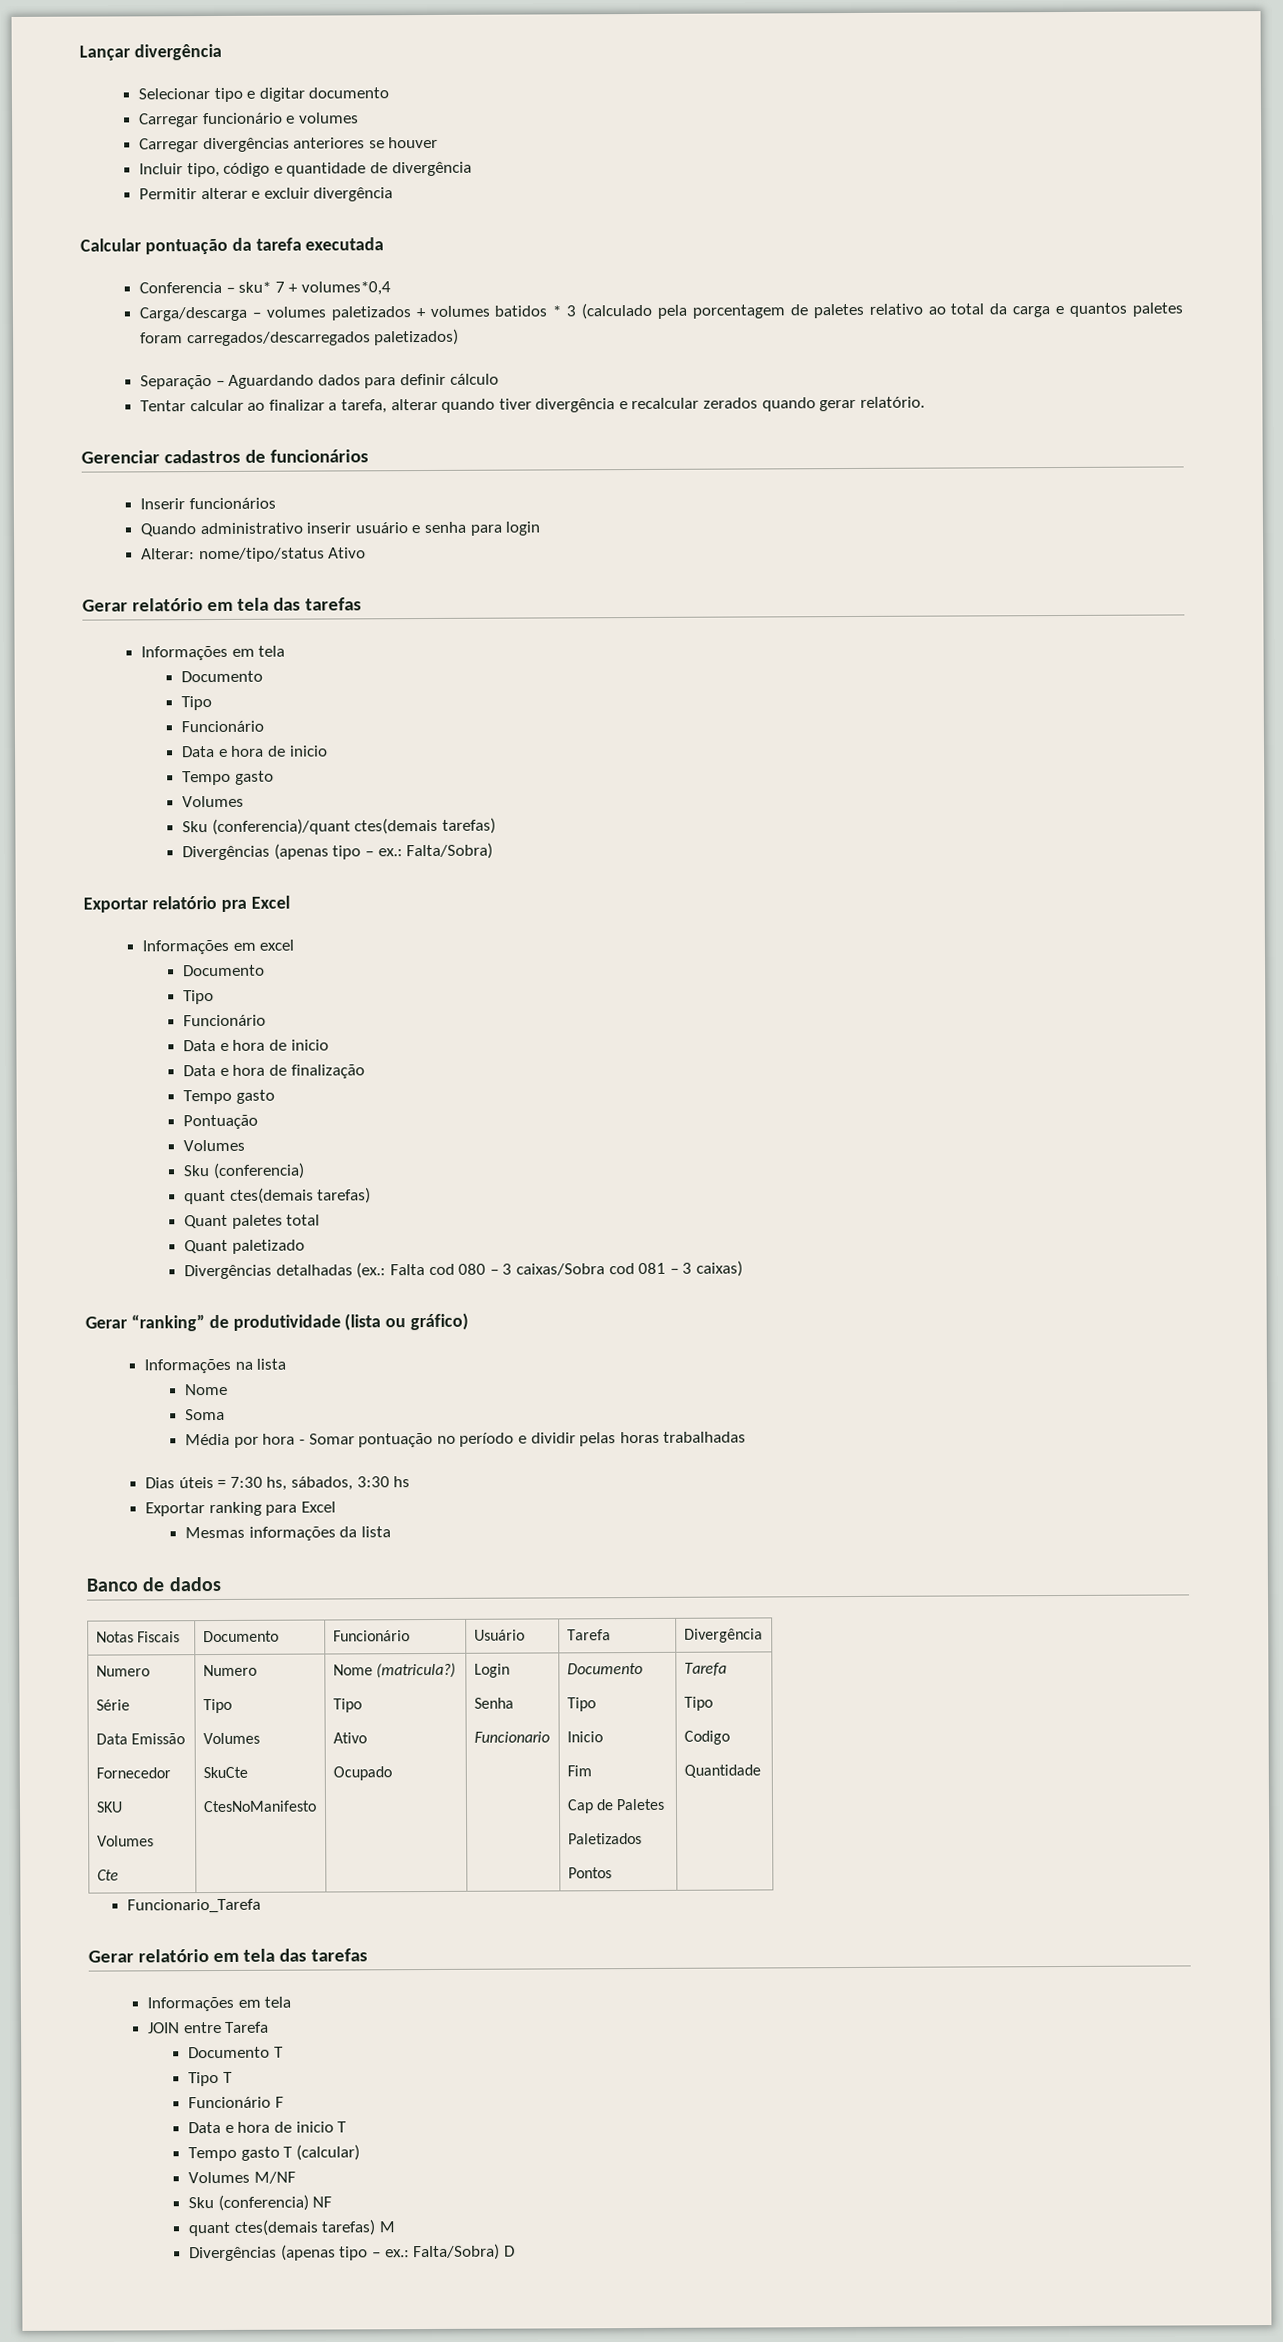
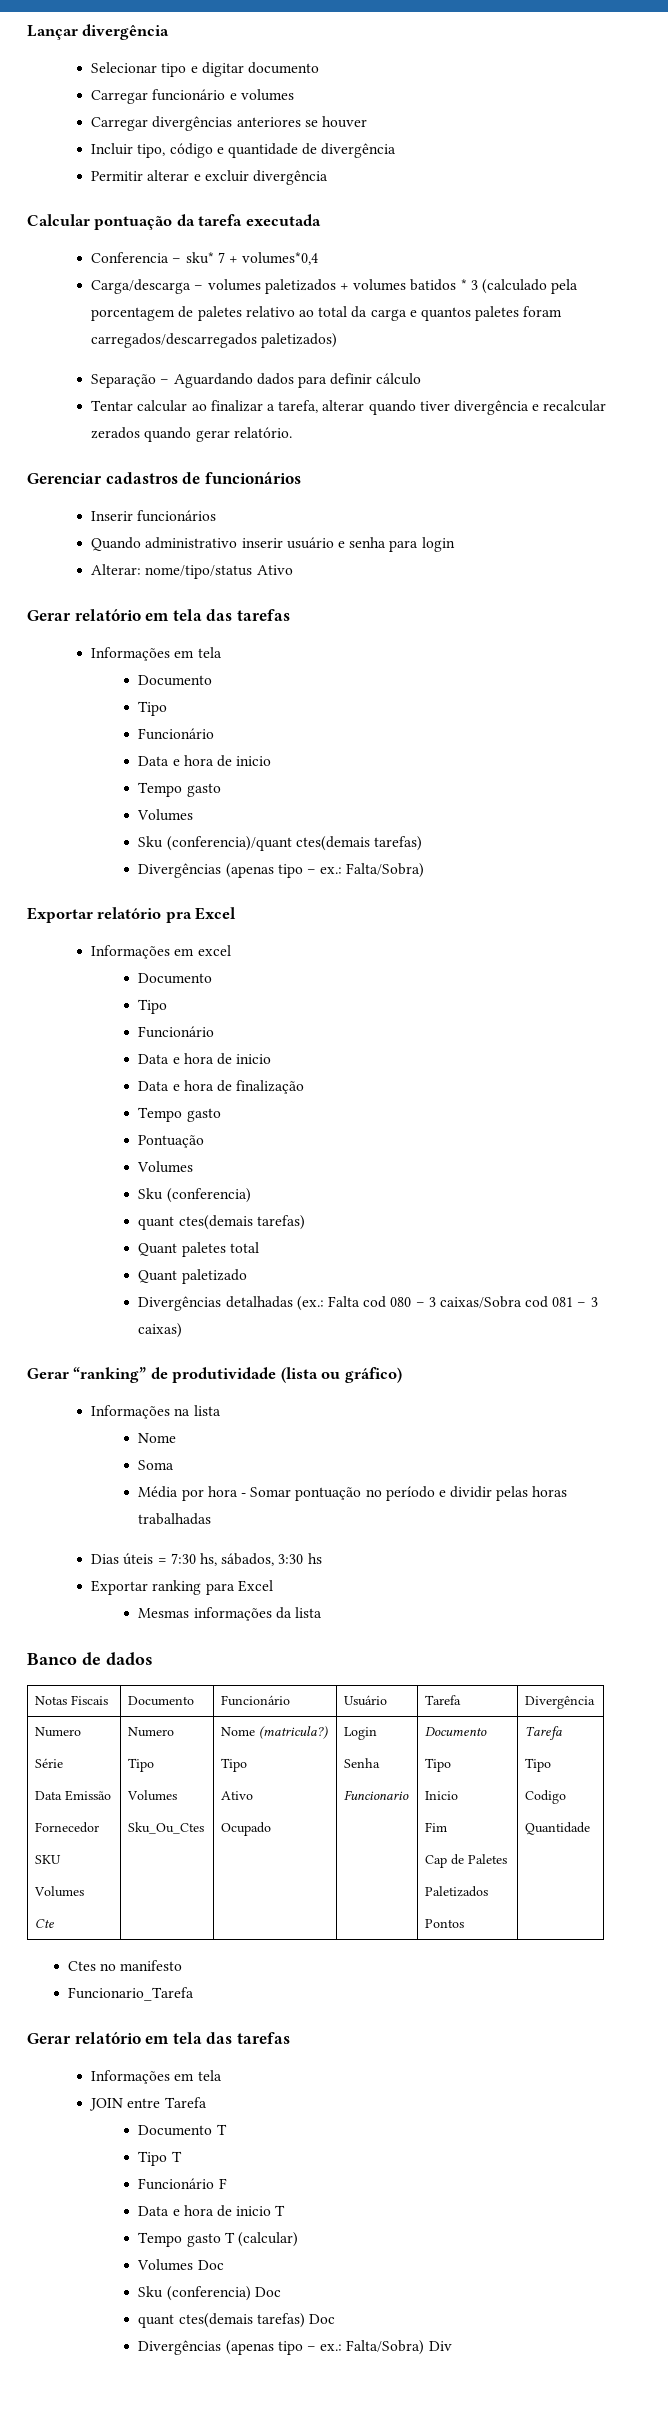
  Notas Fiscais | Documento | Funcionário | Usuário | Tarefa | Divergência
  Numero
  Série
  Data Emissão
  Fornecedor
  SKU
  Volumes
  Cte | Numero
  Tipo
  Volumes
- SkuCte
- CtesNoManifesto | Nome (matricula?)
+ Sku_Ou_Ctes | Nome (matricula?)
+ Ctes no manifesto
- Volumes M/NF
- Sku (conferencia) NF
- quant ctes(demais tarefas) M
- Divergências (apenas tipo – ex.: Falta/Sobra) D
+ Volumes Doc
+ Sku (conferencia) Doc
+ quant ctes(demais tarefas) Doc
+ Divergências (apenas tipo – ex.: Falta/Sobra) Div

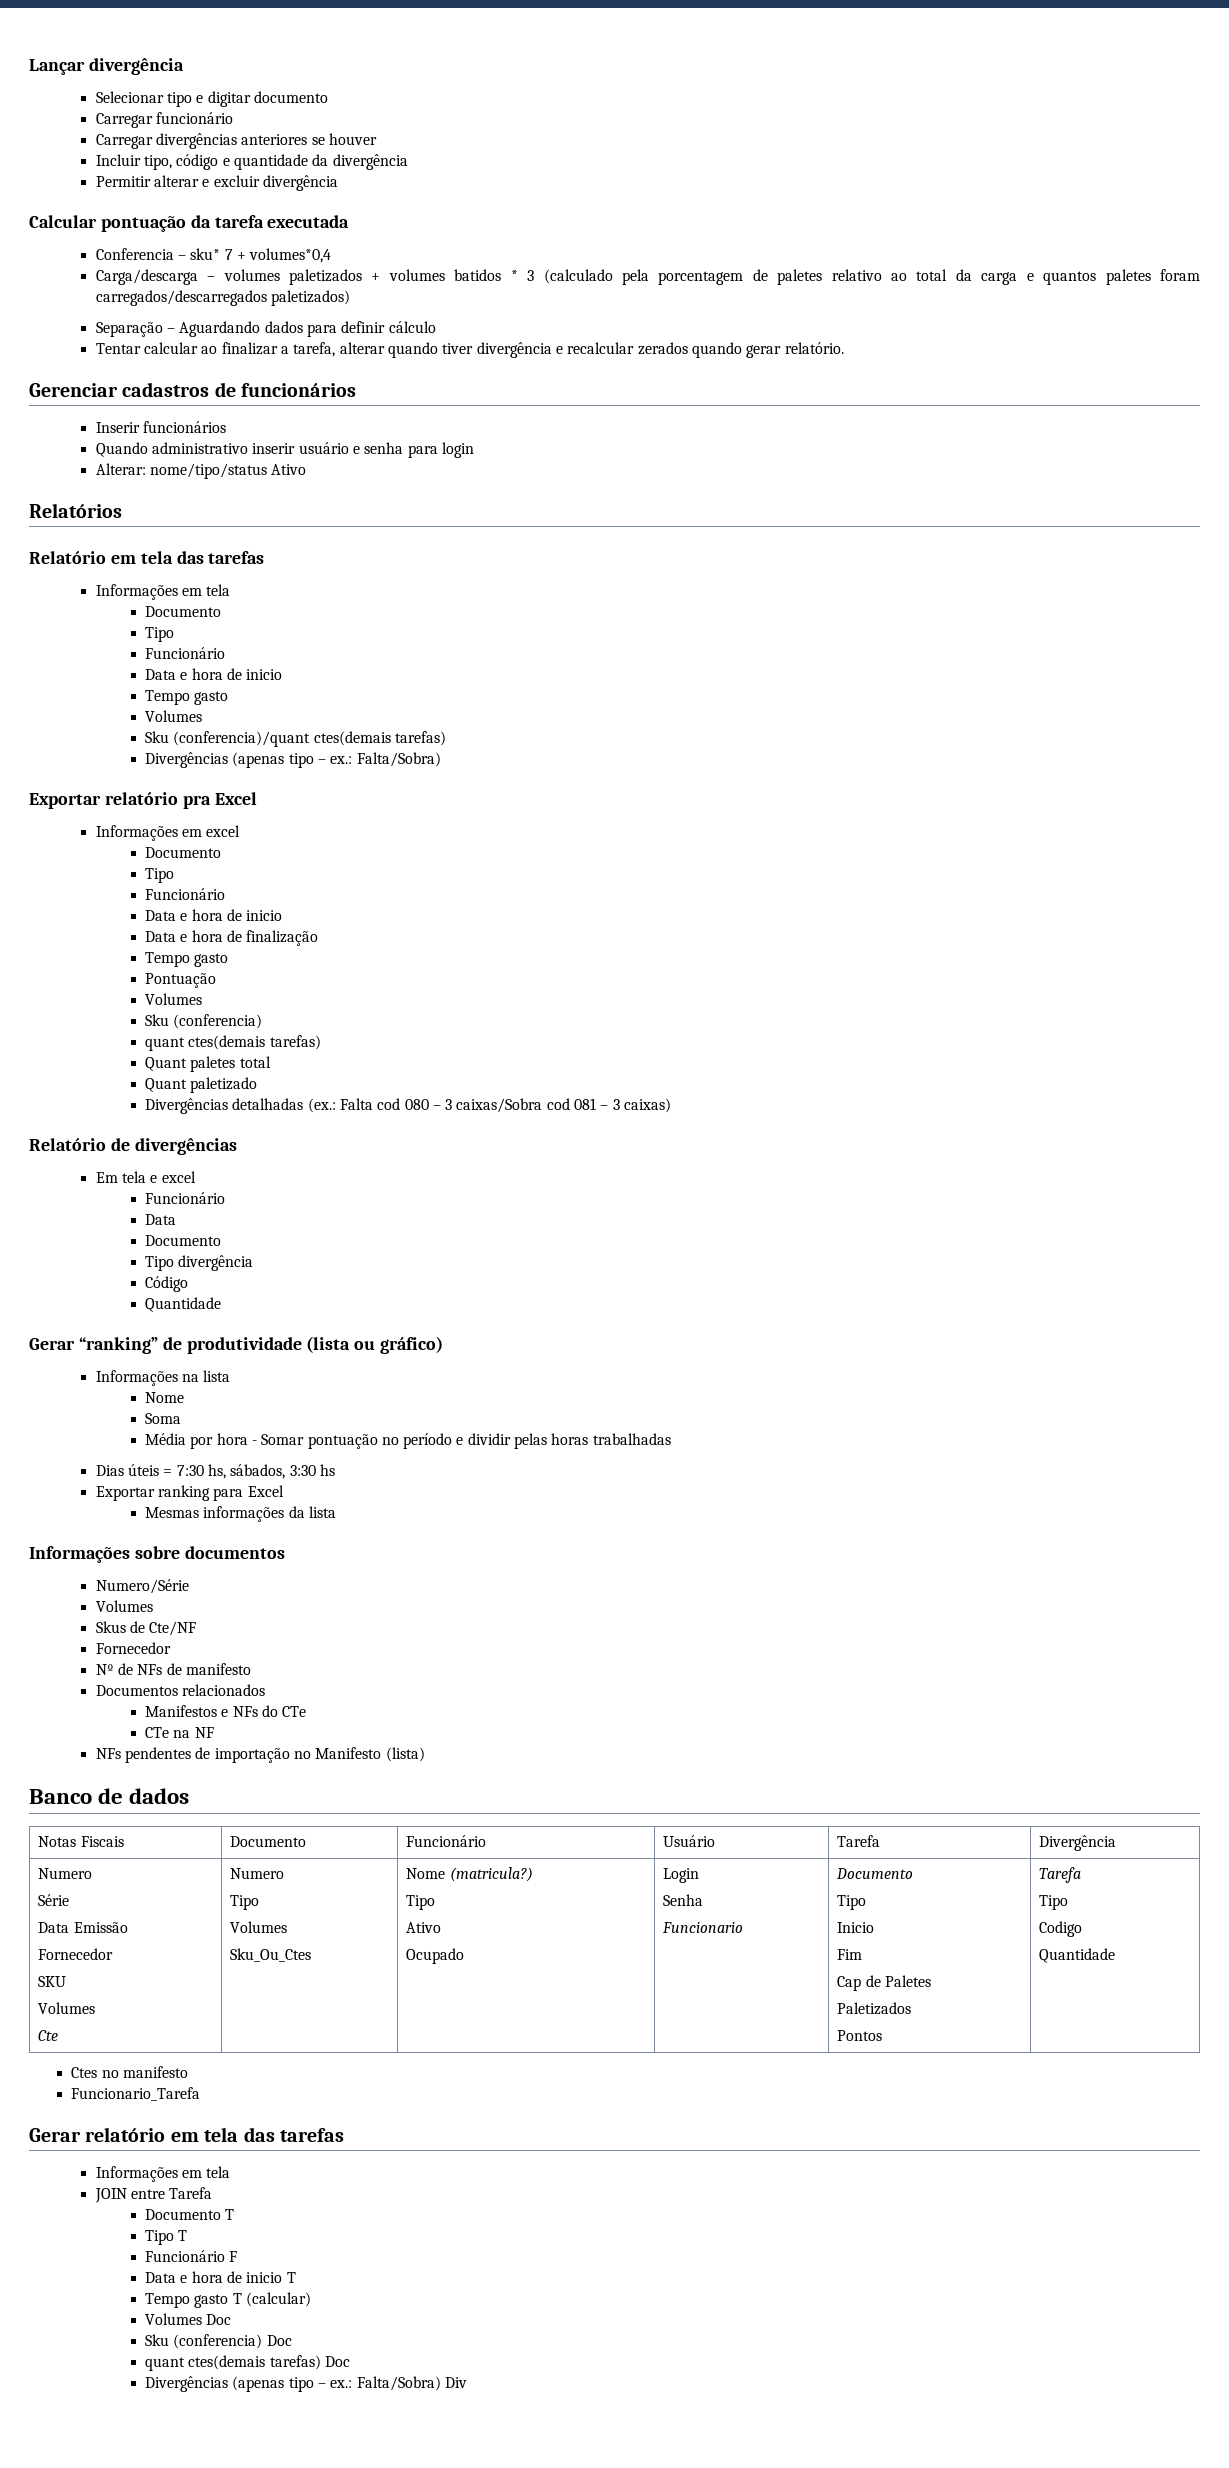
- Carregar funcionário e volumes
+ Carregar funcionário
- Incluir tipo, código e quantidade de divergência
+ Incluir tipo, código e quantidade da divergência
  Alterar: nome/tipo/status Ativo
- Gerar relatório em tela das tarefas
+ Relatórios
+ Relatório em tela das tarefas
+ Relatório de divergências
+ Em tela e excel
+ Funcionário
+ Data
+ Documento
+ Tipo divergência
+ Código
+ Quantidade
+ Informações sobre documentos
+ Numero/Série
+ Volumes
+ Skus de Cte/NF
+ Fornecedor
+ Nº de NFs de manifesto
+ Documentos relacionados
+ Manifestos e NFs do CTe
+ CTe na NF
+ NFs pendentes de importação no Manifesto (lista)

